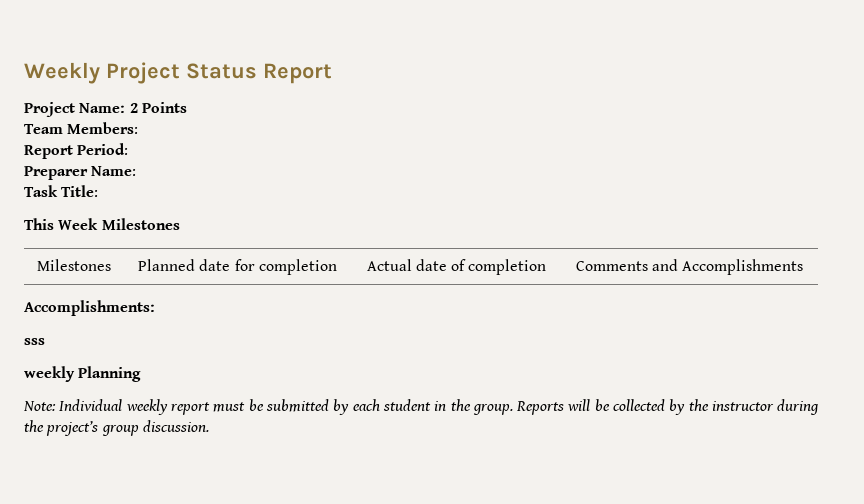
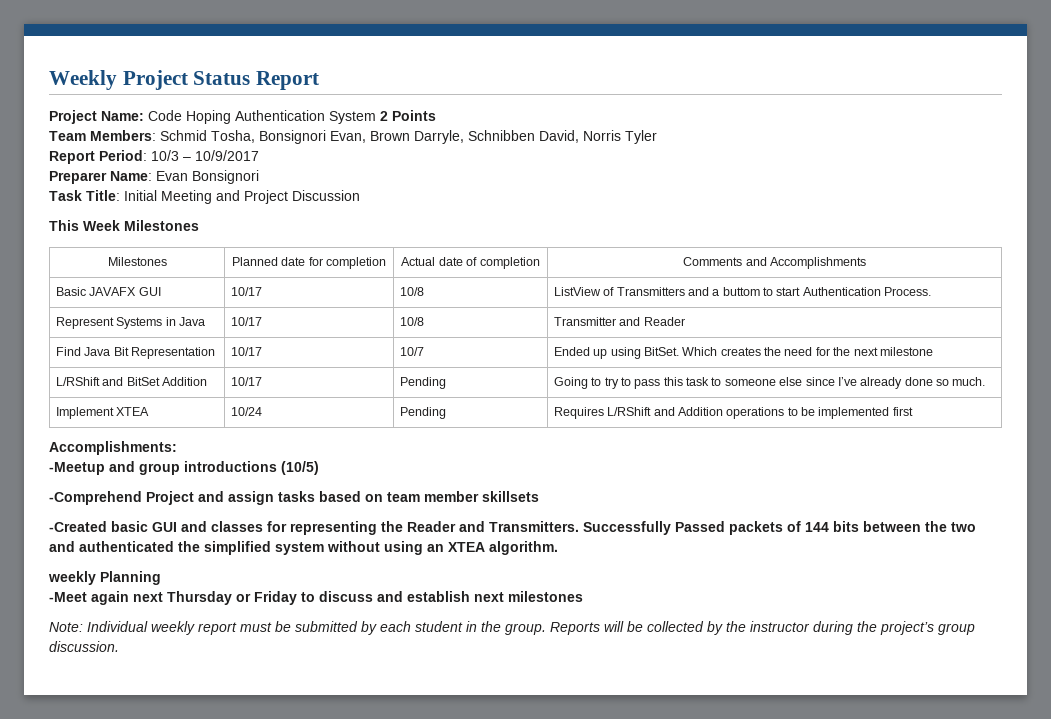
- Project Name: 2 Points
+ Project Name: Code Hoping Authentication System 2 Points
- Team Members:
+ Team Members: Schmid Tosha, Bonsignori Evan, Brown Darryle, Schnibben David, Norris Tyler
- Report Period:
+ Report Period: 10/3 – 10/9/2017
- Preparer Name:
+ Preparer Name: Evan Bonsignori
- Task Title:
+ Task Title: Initial Meeting and Project Discussion
+ Basic JAVAFX GUI | 10/17 | 10/8 | ListView of Transmitters and a buttom to start Authentication Process.
+ Represent Systems in Java | 10/17 | 10/8 | Transmitter and Reader
+ Find Java Bit Representation | 10/17 | 10/7 | Ended up using BitSet. Which creates the need for the next milestone
+ L/RShift and BitSet Addition | 10/17 | Pending | Going to try to pass this task to someone else since I’ve already done so much.
+ Implement XTEA | 10/24 | Pending | Requires L/RShift and Addition operations to be implemented first
  Accomplishments:
- sss
+ -Meetup and group introductions (10/5)
+ -Comprehend Project and assign tasks based on team member skillsets
+ -Created basic GUI and classes for representing the Reader and Transmitters. Successfully Passed packets of 144 bits between the two and authenticated the simplified system without using an XTEA algorithm.
  weekly Planning
+ -Meet again next Thursday or Friday to discuss and establish next milestones

